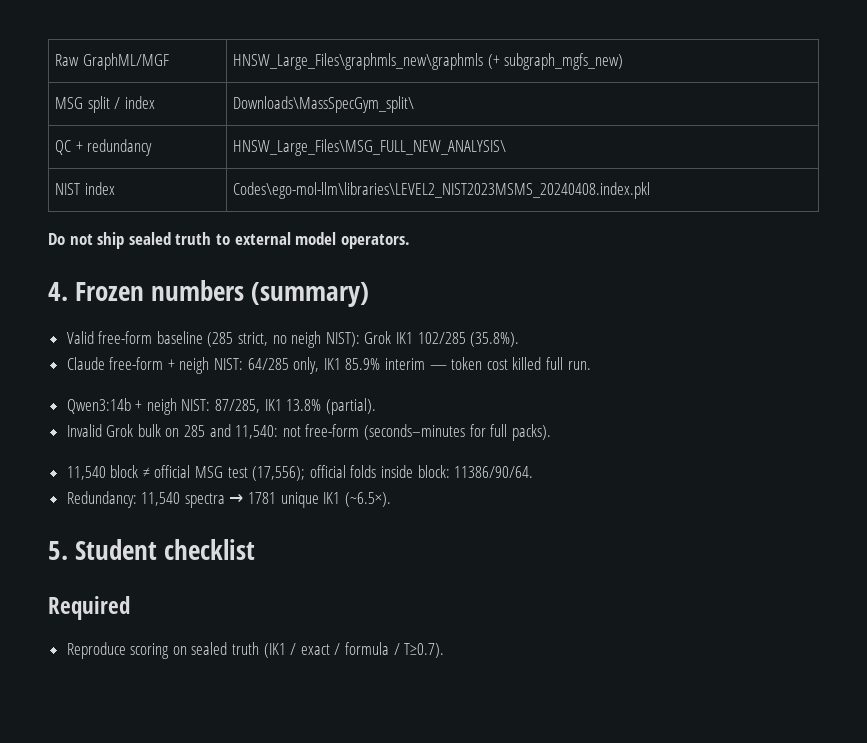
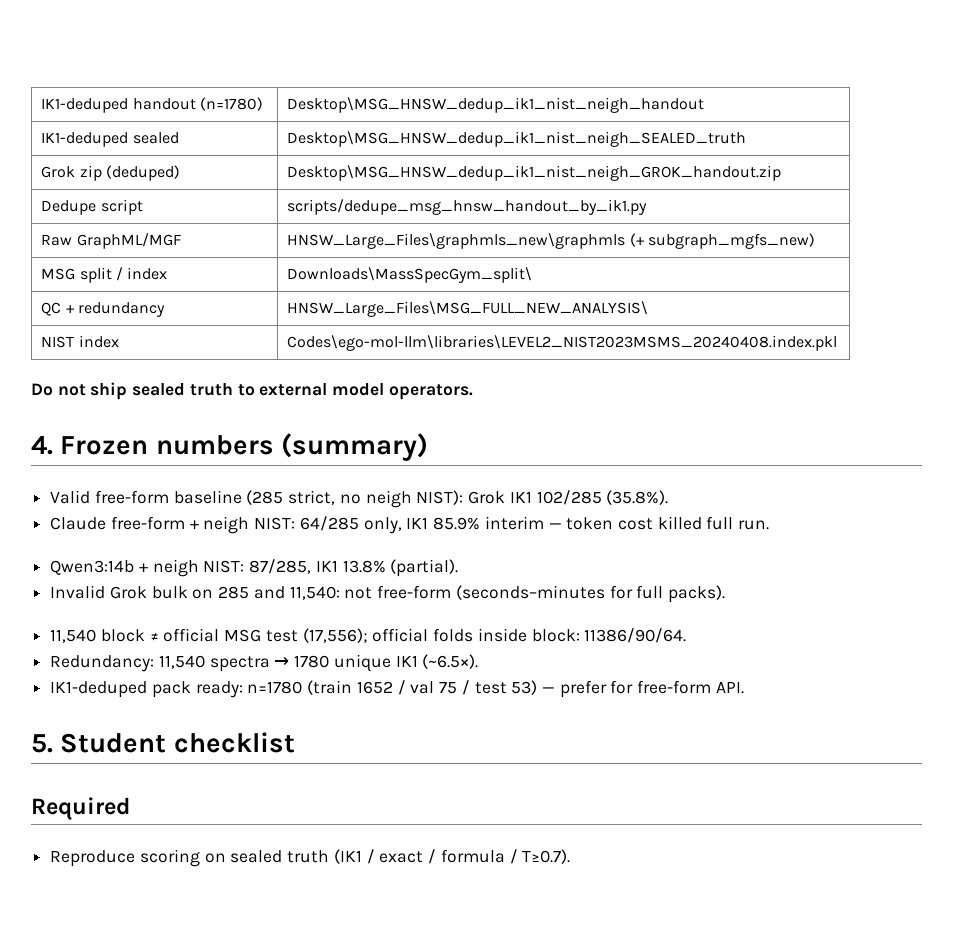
+ IK1-deduped handout (n=1780) | Desktop\MSG_HNSW_dedup_ik1_nist_neigh_handout
+ IK1-deduped sealed | Desktop\MSG_HNSW_dedup_ik1_nist_neigh_SEALED_truth
+ Grok zip (deduped) | Desktop\MSG_HNSW_dedup_ik1_nist_neigh_GROK_handout.zip
+ Dedupe script | scripts/dedupe_msg_hnsw_handout_by_ik1.py
- Redundancy: 11,540 spectra → 1781 unique IK1 (~6.5×).
+ Redundancy: 11,540 spectra → 1780 unique IK1 (~6.5×).
+ IK1-deduped pack ready: n=1780 (train 1652 / val 75 / test 53) — prefer for free-form API.

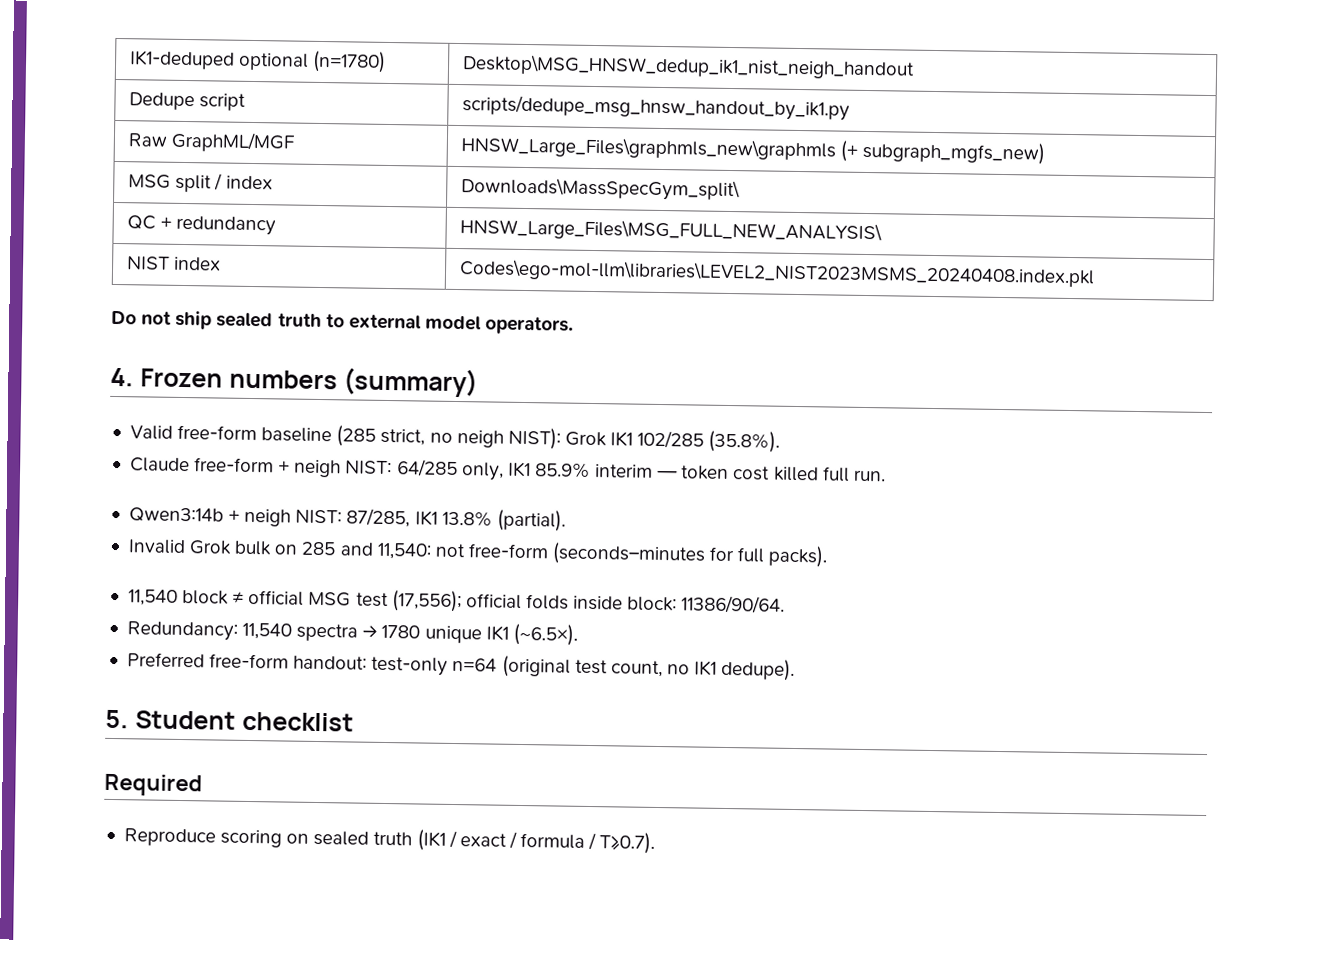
- IK1-deduped handout (n=1780) | Desktop\MSG_HNSW_dedup_ik1_nist_neigh_handout
+ IK1-deduped optional (n=1780) | Desktop\MSG_HNSW_dedup_ik1_nist_neigh_handout
- IK1-deduped sealed | Desktop\MSG_HNSW_dedup_ik1_nist_neigh_SEALED_truth
- Grok zip (deduped) | Desktop\MSG_HNSW_dedup_ik1_nist_neigh_GROK_handout.zip
- IK1-deduped pack ready: n=1780 (train 1652 / val 75 / test 53) — prefer for free-form API.
+ Preferred free-form handout: test-only n=64 (original test count, no IK1 dedupe).

